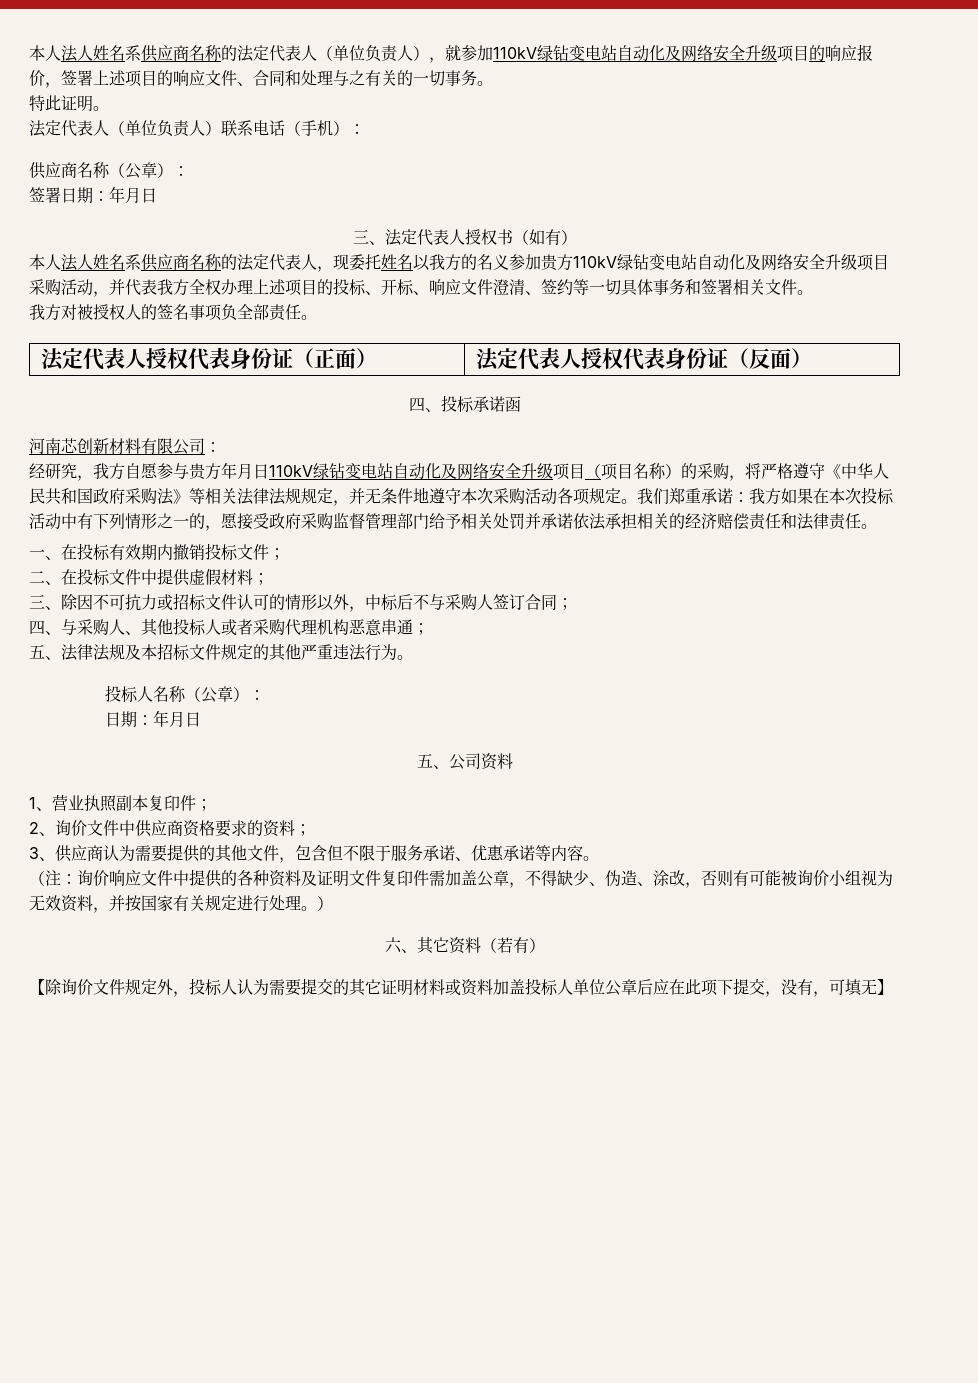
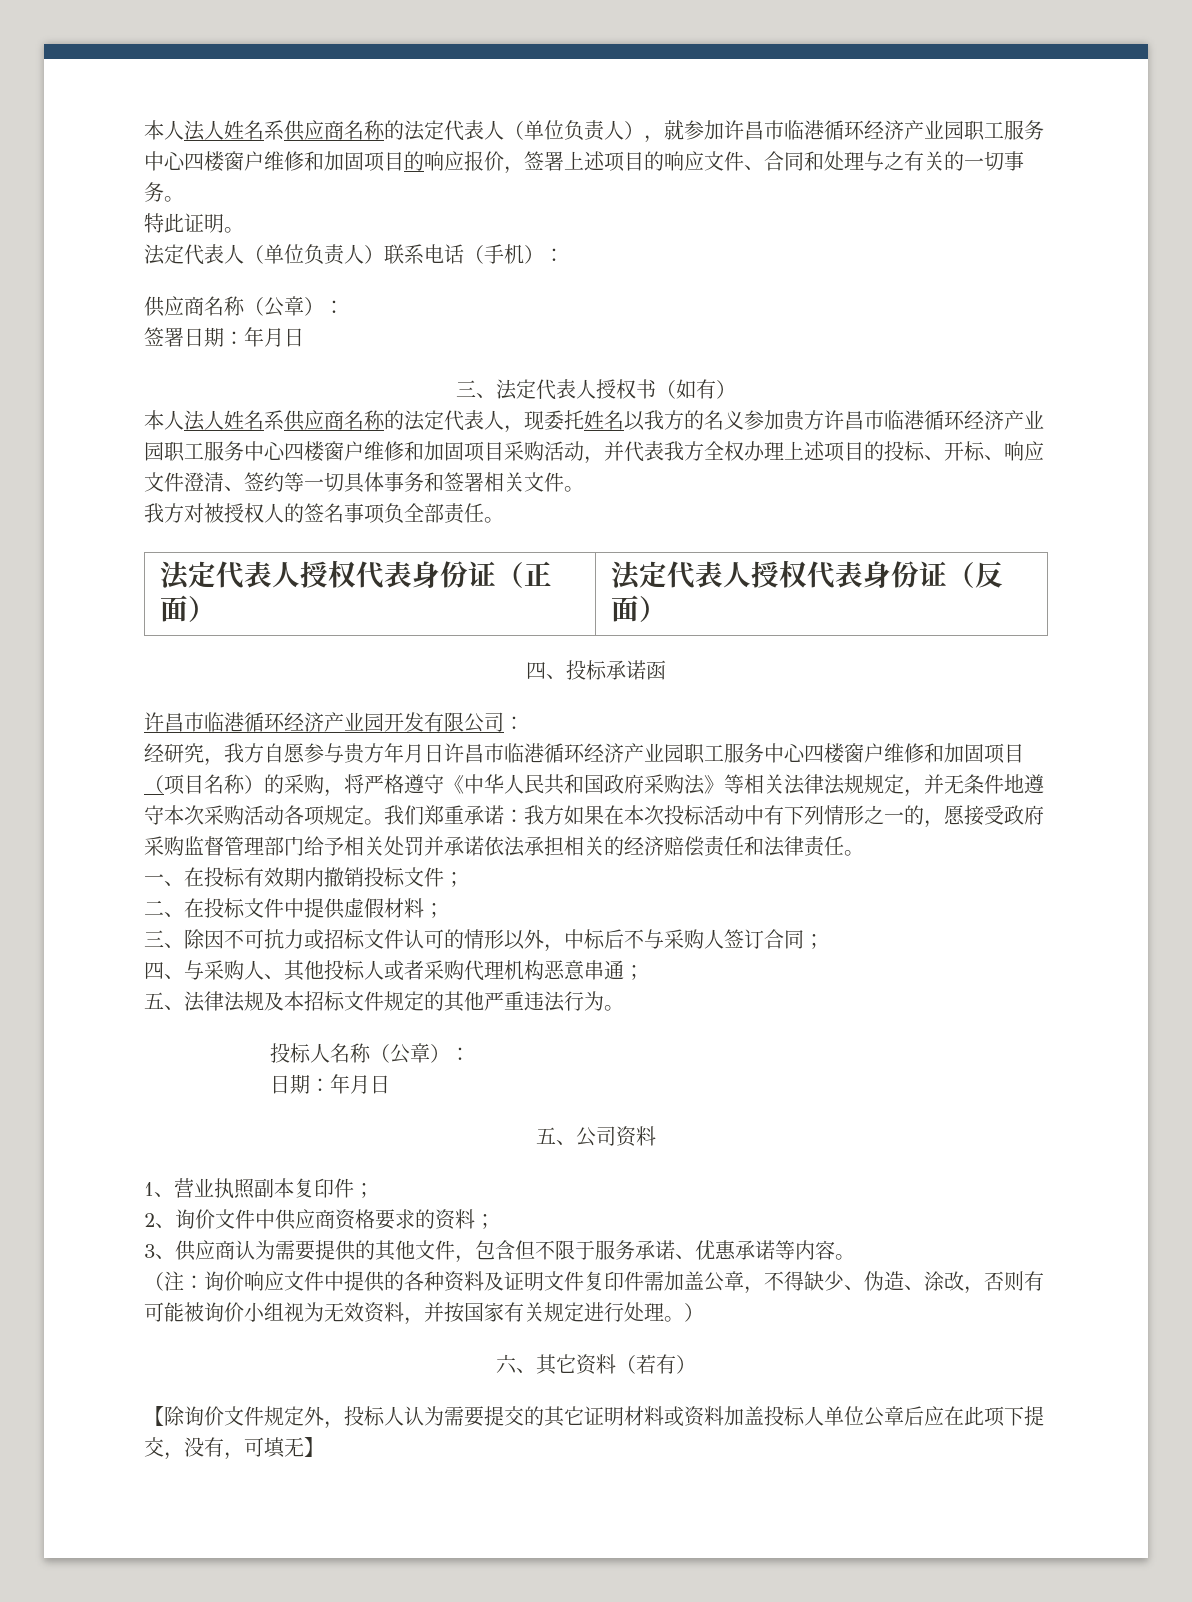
- 本人法人姓名系供应商名称的法定代表人（单位负责人），就参加110kV绿钻变电站自动化及网络安全升级项目的响应报价，签署上述项目的响应文件、合同和处理与之有关的一切事务。
+ 本人法人姓名系供应商名称的法定代表人（单位负责人），就参加许昌市临港循环经济产业园职工服务中心四楼窗户维修和加固项目的响应报价，签署上述项目的响应文件、合同和处理与之有关的一切事务。
- 本人法人姓名系供应商名称的法定代表人，现委托姓名以我方的名义参加贵方110kV绿钻变电站自动化及网络安全升级项目采购活动，并代表我方全权办理上述项目的投标、开标、响应文件澄清、签约等一切具体事务和签署相关文件。
+ 本人法人姓名系供应商名称的法定代表人，现委托姓名以我方的名义参加贵方许昌市临港循环经济产业园职工服务中心四楼窗户维修和加固项目采购活动，并代表我方全权办理上述项目的投标、开标、响应文件澄清、签约等一切具体事务和签署相关文件。
- 河南芯创新材料有限公司：
+ 许昌市临港循环经济产业园开发有限公司：
- 经研究，我方自愿参与贵方年月日110kV绿钻变电站自动化及网络安全升级项目（项目名称）的采购，将严格遵守《中华人民共和国政府采购法》等相关法律法规规定，并无条件地遵守本次采购活动各项规定。
+ 经研究，我方自愿参与贵方年月日许昌市临港循环经济产业园职工服务中心四楼窗户维修和加固项目（项目名称）的采购，将严格遵守《中华人民共和国政府采购法》等相关法律法规规定，并无条件地遵守本次采购活动各项规定。

